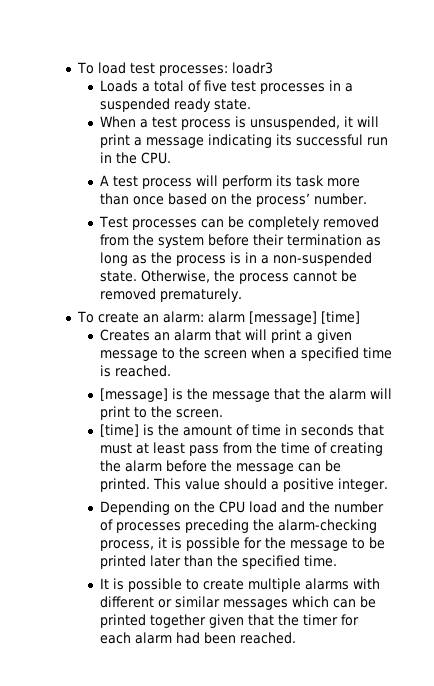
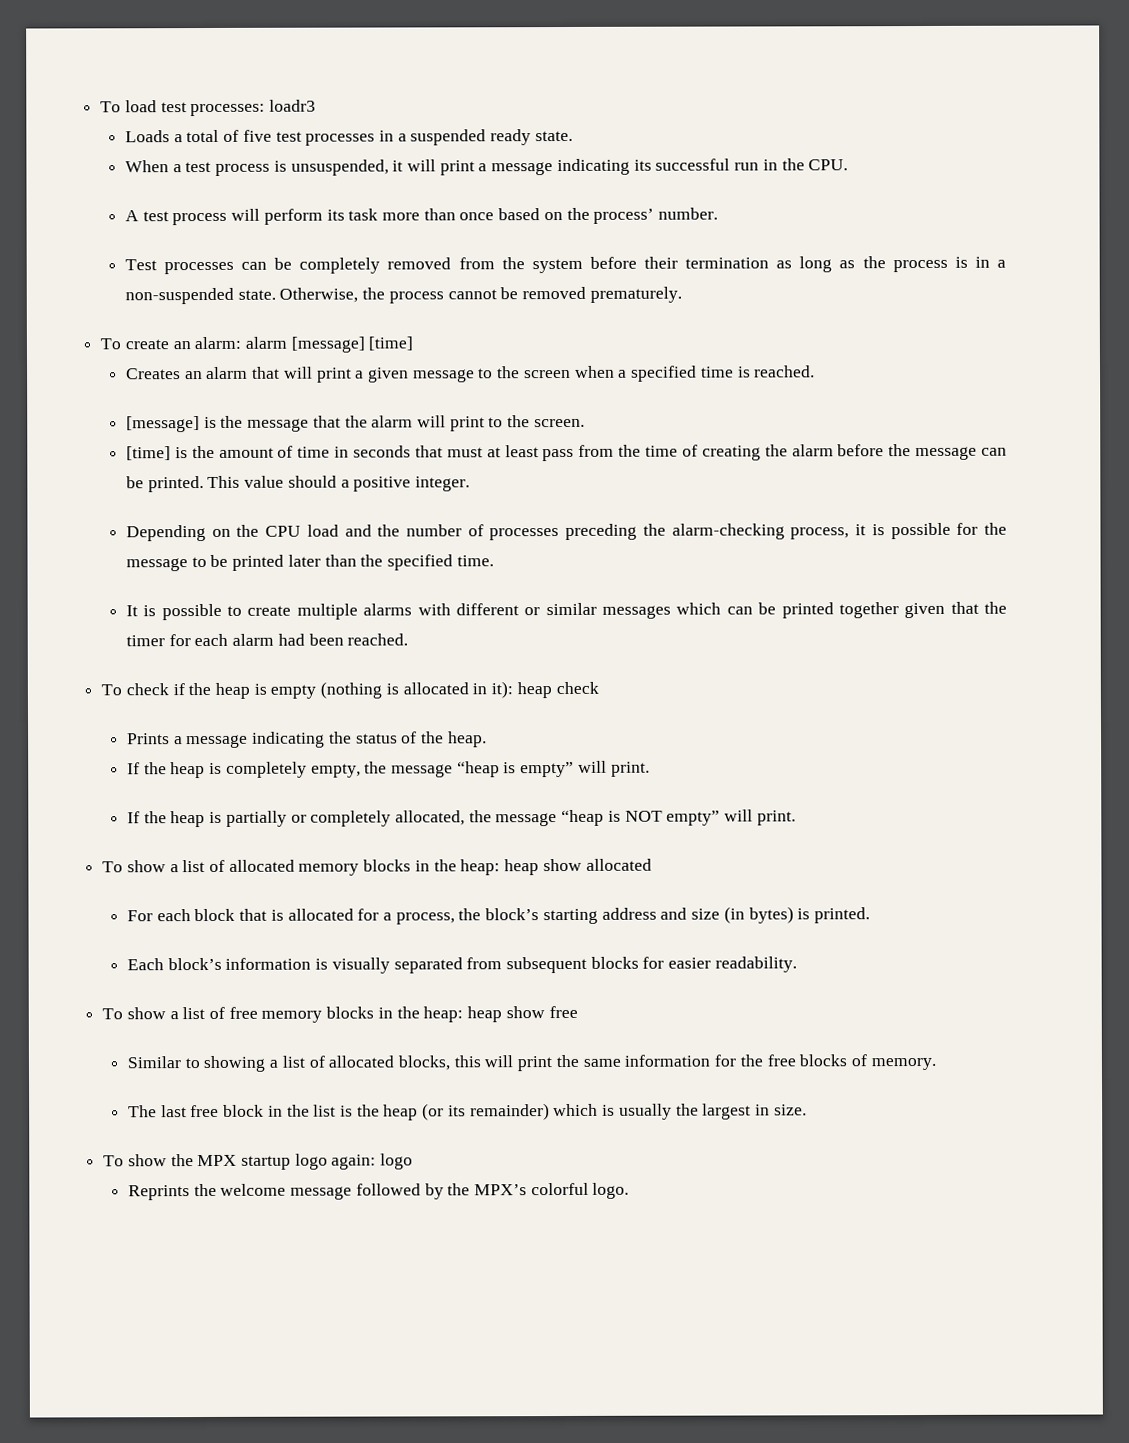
+ To check if the heap is empty (nothing is allocated in it): heap check
+ Prints a message indicating the status of the heap.
+ If the heap is completely empty, the message “heap is empty” will print.
+ If the heap is partially or completely allocated, the message “heap is NOT empty” will print.
+ To show a list of allocated memory blocks in the heap: heap show allocated
+ For each block that is allocated for a process, the block’s starting address and size (in bytes) is printed.
+ Each block’s information is visually separated from subsequent blocks for easier readability.
+ To show a list of free memory blocks in the heap: heap show free
+ Similar to showing a list of allocated blocks, this will print the same information for the free blocks of memory.
+ The last free block in the list is the heap (or its remainder) which is usually the largest in size.
+ To show the MPX startup logo again: logo
+ Reprints the welcome message followed by the MPX’s colorful logo.

